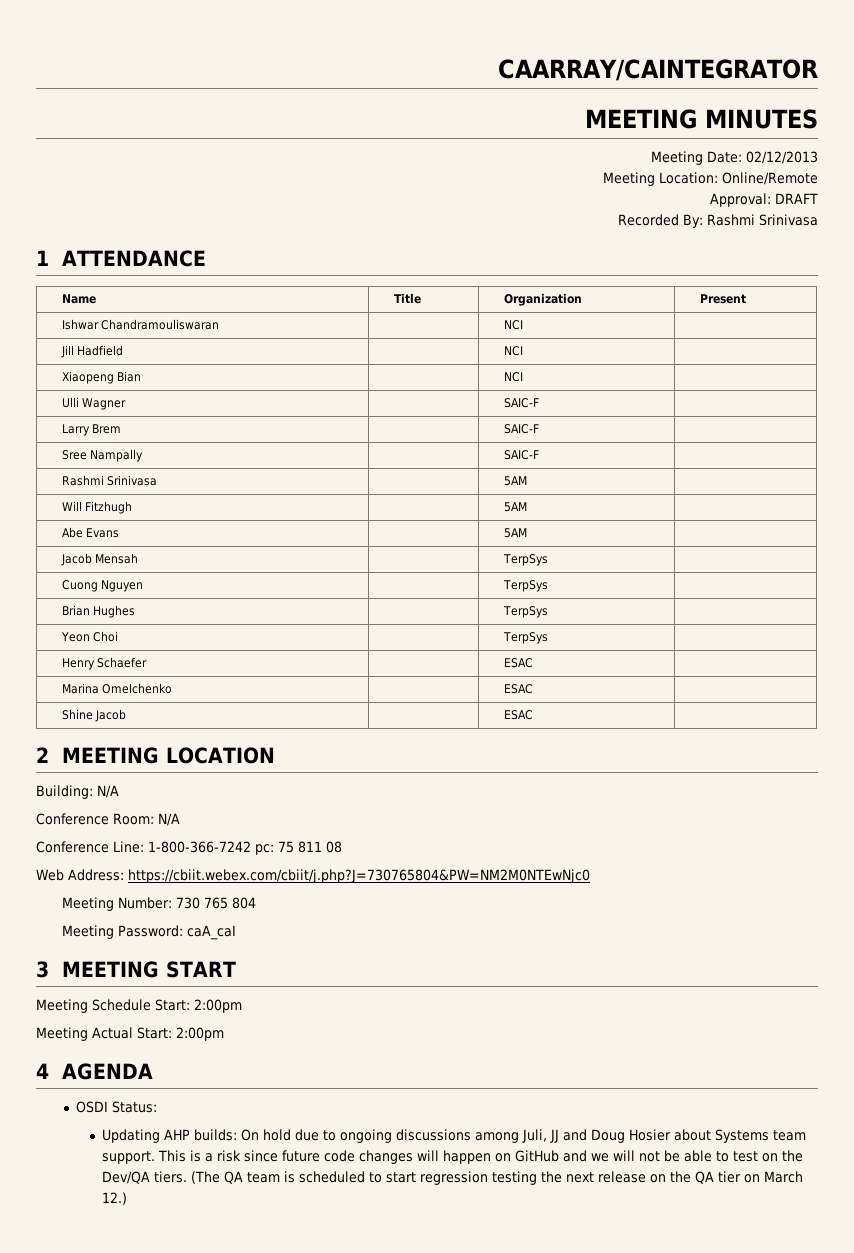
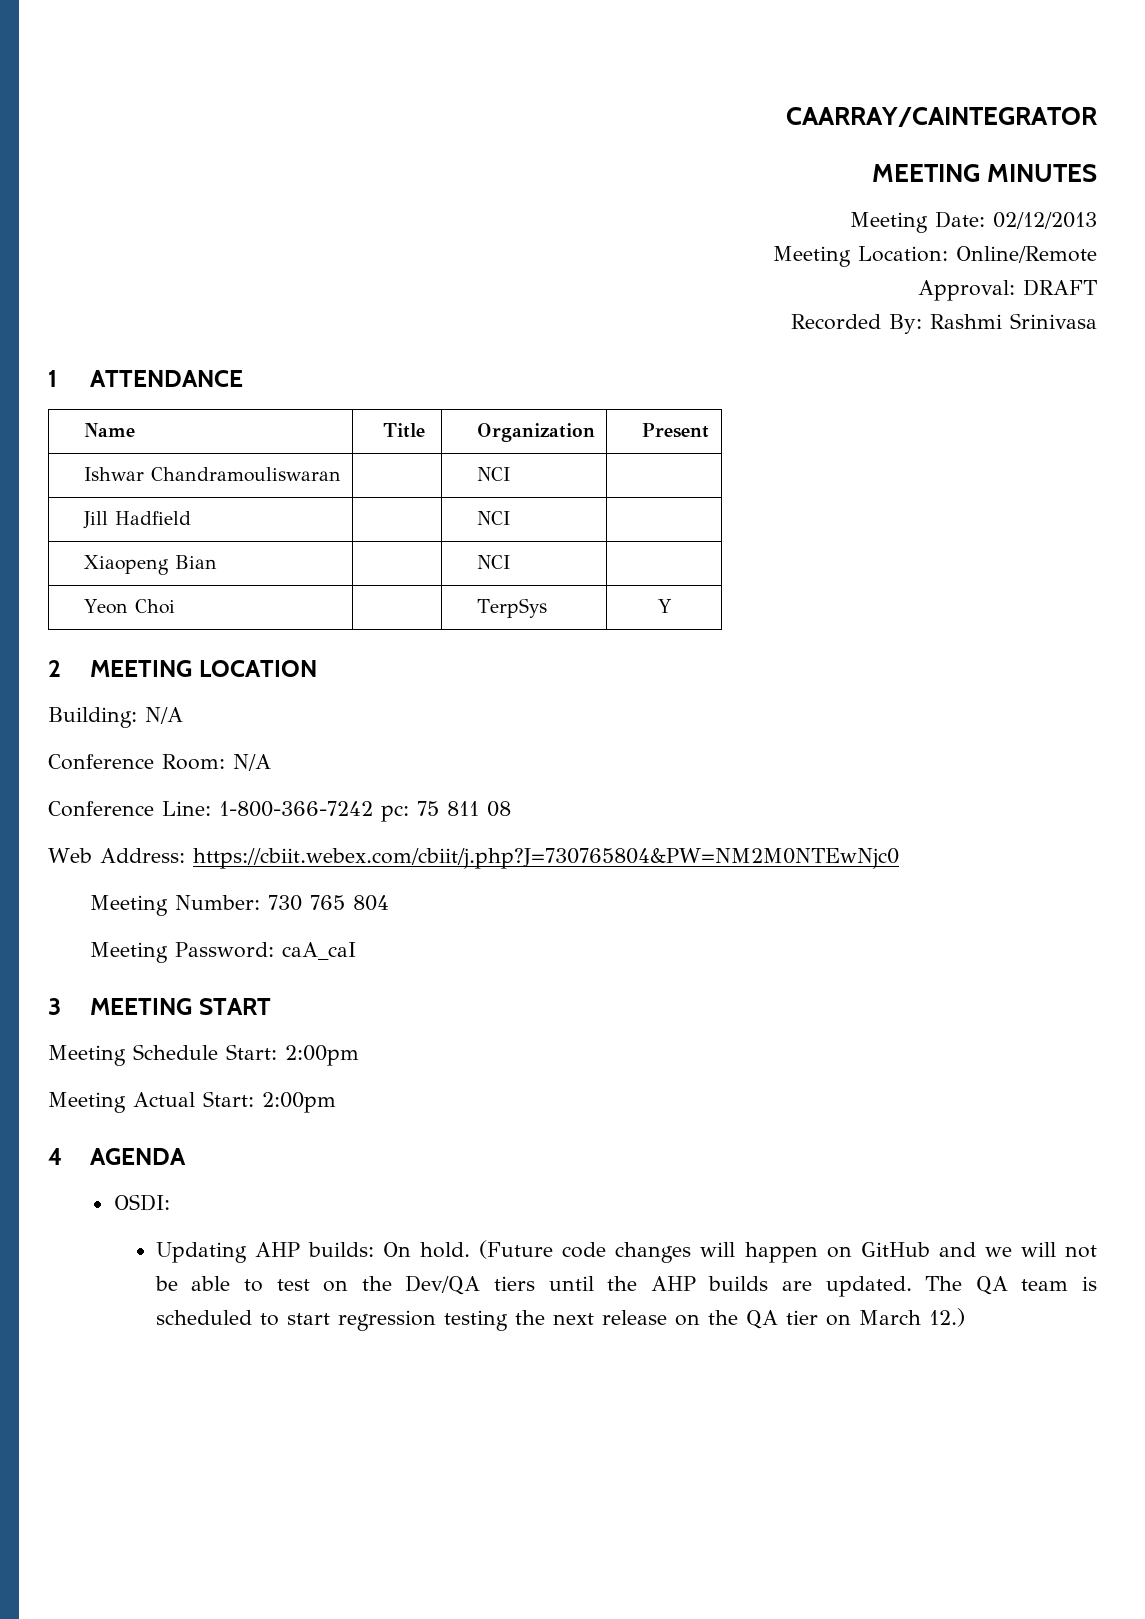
- Ulli Wagner | | SAIC-F |
- Larry Brem | | SAIC-F |
- Sree Nampally | | SAIC-F |
- Rashmi Srinivasa | | 5AM |
- Will Fitzhugh | | 5AM |
- Abe Evans | | 5AM |
- Jacob Mensah | | TerpSys |
- Cuong Nguyen | | TerpSys |
- Brian Hughes | | TerpSys |
- Yeon Choi | | TerpSys |
- Henry Schaefer | | ESAC |
- Marina Omelchenko | | ESAC |
- Shine Jacob | | ESAC |
+ Yeon Choi | | TerpSys | Y
- OSDI Status:
+ OSDI:
- Updating AHP builds: On hold due to ongoing discussions among Juli, JJ and Doug Hosier about Systems team support. This is a risk since future code changes will happen on GitHub and we will not be able to test on the Dev/QA tiers. (The QA team is scheduled to start regression testing the next release on the QA tier on March 12.)
+ Updating AHP builds: On hold. (Future code changes will happen on GitHub and we will not be able to test on the Dev/QA tiers until the AHP builds are updated. The QA team is scheduled to start regression testing the next release on the QA tier on March 12.)

